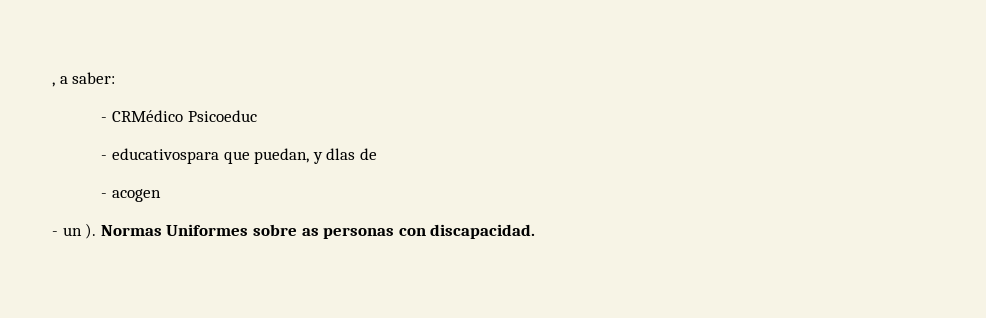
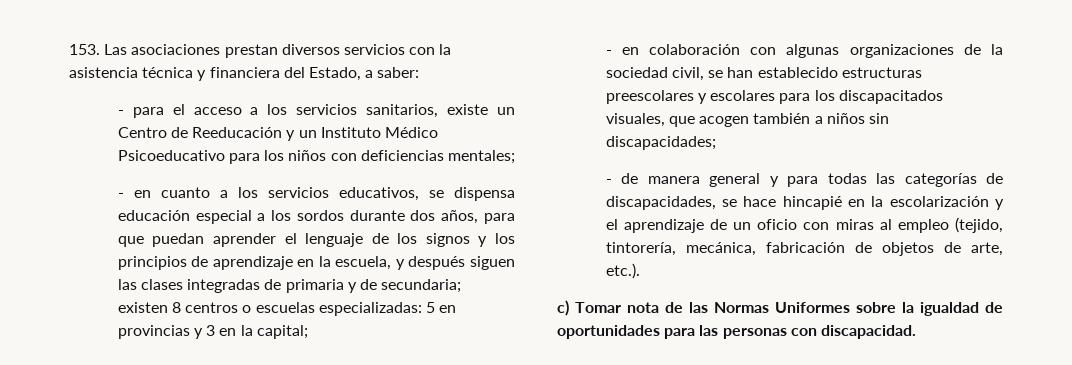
- , a saber:
- - CRMédico Psicoeduc
- - educativospara que puedan, y dlas de
- - acogen
- - un ). Normas Uniformes sobre as personas con discapacidad.
+ 153. Las asociaciones prestan diversos servicios con la asistencia técnica y financiera del Estado, a saber:
+ - para el acceso a los servicios sanitarios, existe un Centro de Reeducación y un Instituto Médico Psicoeducativo para los niños con deficiencias mentales;
+ - en cuanto a los servicios educativos, se dispensa educación especial a los sordos durante dos años, para que puedan aprender el lenguaje de los signos y los principios de aprendizaje en la escuela, y después siguen las clases integradas de primaria y de secundaria; existen 8 centros o escuelas especializadas: 5 en provincias y 3 en la capital;
+ - en colaboración con algunas organizaciones de la sociedad civil, se han establecido estructuras preescolares y escolares para los discapacitados visuales, que acogen también a niños sin discapacidades;
+ - de manera general y para todas las categorías de discapacidades, se hace hincapié en la escolarización y el aprendizaje de un oficio con miras al empleo (tejido, tintorería, mecánica, fabricación de objetos de arte, etc.).
+ c) Tomar nota de las Normas Uniformes sobre la igualdad de oportunidades para las personas con discapacidad.

